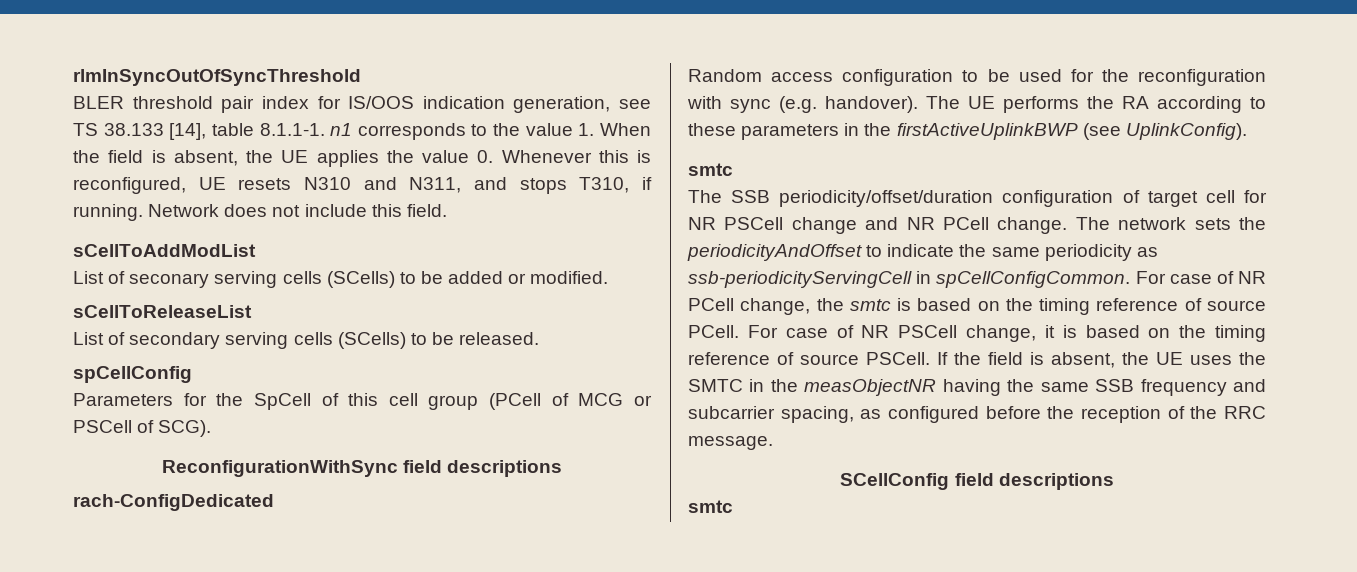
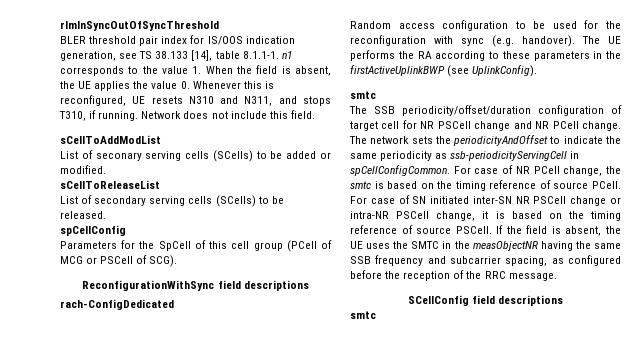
- For case of NR PSCell change, it is based on the timing reference of source PSCell.
+ For case of SN initiated inter-SN NR PSCell change or intra-NR PSCell change, it is based on the timing reference of source PSCell.

